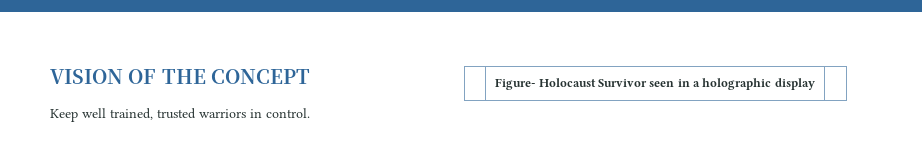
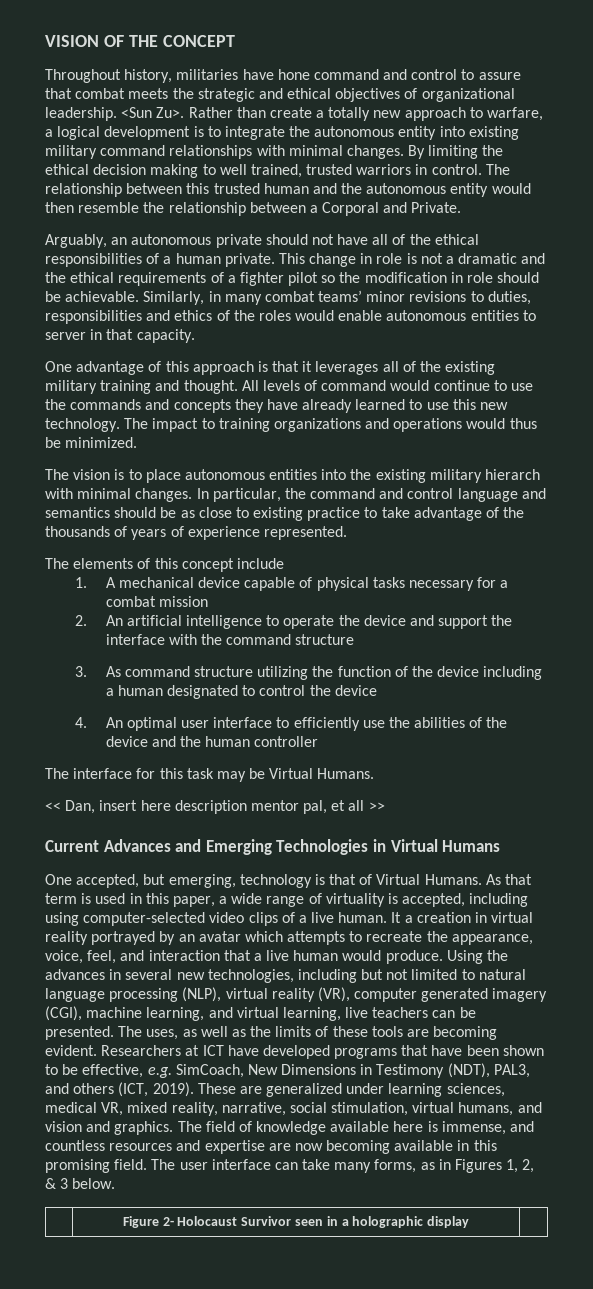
- Keep well trained, trusted warriors in control.
- | Figure- Holocaust Survivor seen in a holographic display |
+ Throughout history, militaries have hone command and control to assure that combat meets the strategic and ethical objectives of organizational leadership. <Sun Zu>. Rather than create a totally new approach to warfare, a logical development is to integrate the autonomous entity into existing military command relationships with minimal changes. By limiting the ethical decision making to well trained, trusted warriors in control. The relationship between this trusted human and the autonomous entity would then resemble the relationship between a Corporal and Private.
+ Arguably, an autonomous private should not have all of the ethical responsibilities of a human private. This change in role is not a dramatic and the ethical requirements of a fighter pilot so the modification in role should be achievable. Similarly, in many combat teams’ minor revisions to duties, responsibilities and ethics of the roles would enable autonomous entities to server in that capacity.
+ One advantage of this approach is that it leverages all of the existing military training and thought. All levels of command would continue to use the commands and concepts they have already learned to use this new technology. The impact to training organizations and operations would thus be minimized.
+ The vision is to place autonomous entities into the existing military hierarch with minimal changes. In particular, the command and control language and semantics should be as close to existing practice to take advantage of the thousands of years of experience represented.
+ The elements of this concept include
+ 1. A mechanical device capable of physical tasks necessary for a combat mission
+ 2. An artificial intelligence to operate the device and support the interface with the command structure
+ 3. As command structure utilizing the function of the device including a human designated to control the device
+ 4. An optimal user interface to efficiently use the abilities of the device and the human controller
+ The interface for this task may be Virtual Humans.
+ << Dan, insert here description mentor pal, et all >>
+ Current Advances and Emerging Technologies in Virtual Humans
+ One accepted, but emerging, technology is that of Virtual Humans. As that term is used in this paper, a wide range of virtuality is accepted, including using computer-selected video clips of a live human. It a creation in virtual reality portrayed by an avatar which attempts to recreate the appearance, voice, feel, and interaction that a live human would produce. Using the advances in several new technologies, including but not limited to natural language processing (NLP), virtual reality (VR), computer generated imagery (CGI), machine learning, and virtual learning, live teachers can be presented. The uses, as well as the limits of these tools are becoming evident. Researchers at ICT have developed programs that have been shown to be effective, e.g. SimCoach, New Dimensions in Testimony (NDT), PAL3, and others (ICT, 2019). These are generalized under learning sciences, medical VR, mixed reality, narrative, social stimulation, virtual humans, and vision and graphics. The field of knowledge available here is immense, and countless resources and expertise are now becoming available in this promising field. The user interface can take many forms, as in Figures 1, 2, & 3 below.
+ | Figure 2- Holocaust Survivor seen in a holographic display |

